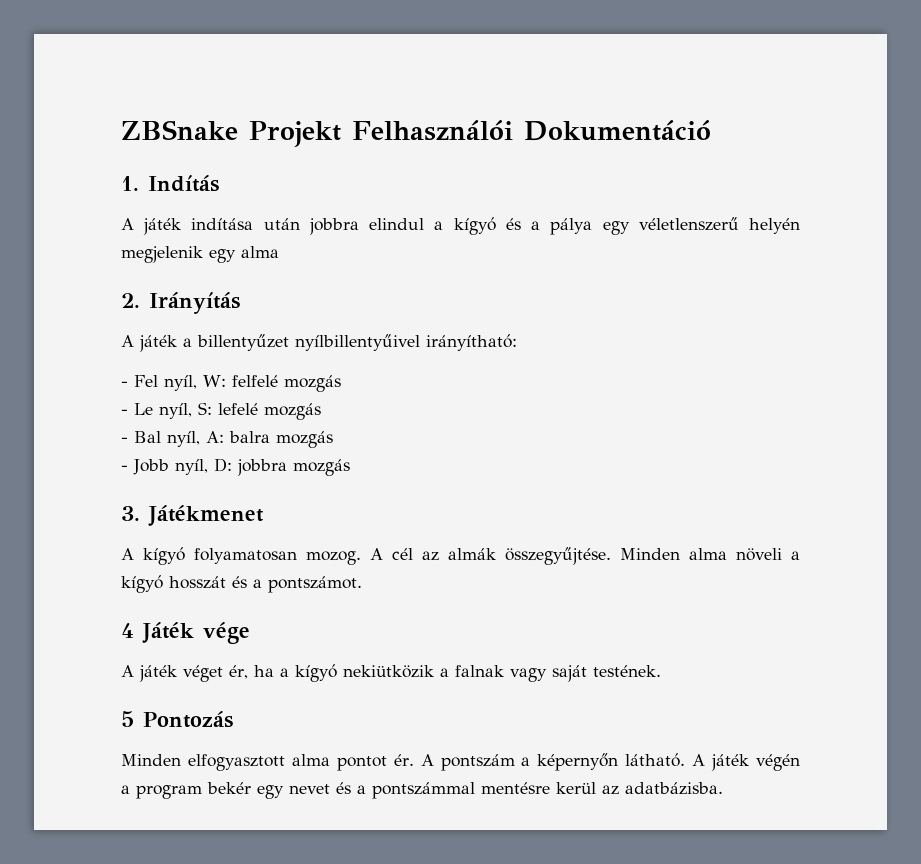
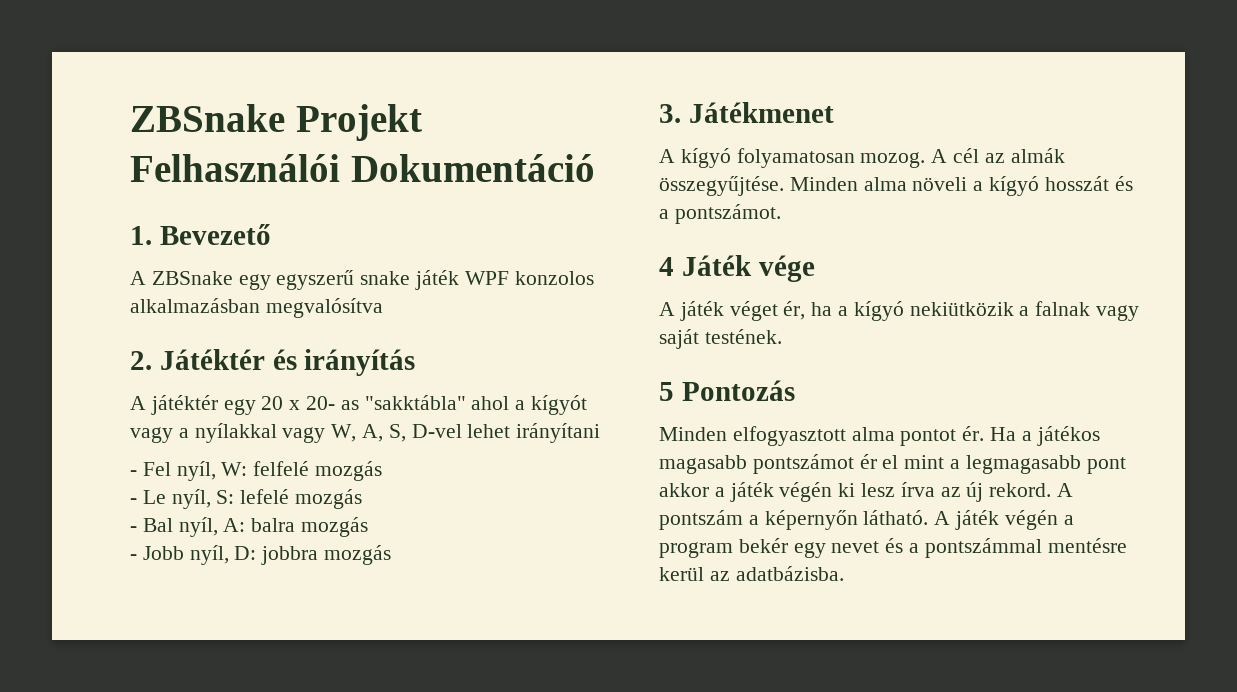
- 1. Indítás
- A játék indítása után jobbra elindul a kígyó és a pálya egy véletlenszerű helyén megjelenik egy alma
- 2. Irányítás
- A játék a billentyűzet nyílbillentyűivel irányítható:
+ 1. Bevezető
+ A ZBSnake egy egyszerű snake játék WPF konzolos alkalmazásban megvalósítva
+ 2. Játéktér és irányítás
+ A játéktér egy 20 x 20- as "sakktábla" ahol a kígyót vagy a nyílakkal vagy W, A, S, D-vel lehet irányítani
+ Ha a játékos magasabb pontszámot ér el mint a legmagasabb pont akkor a játék végén ki lesz írva az új rekord.

